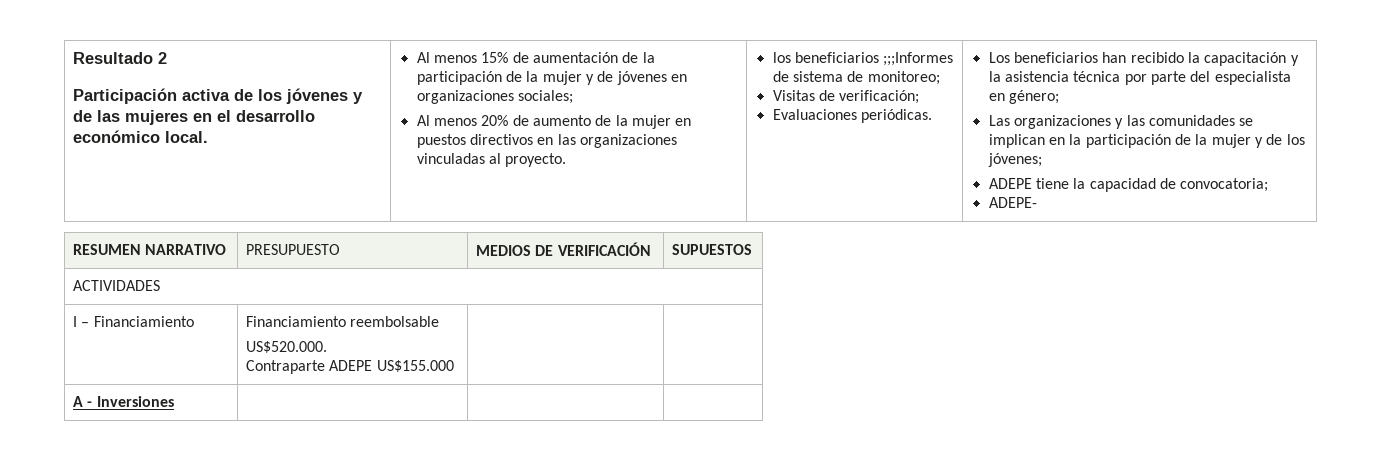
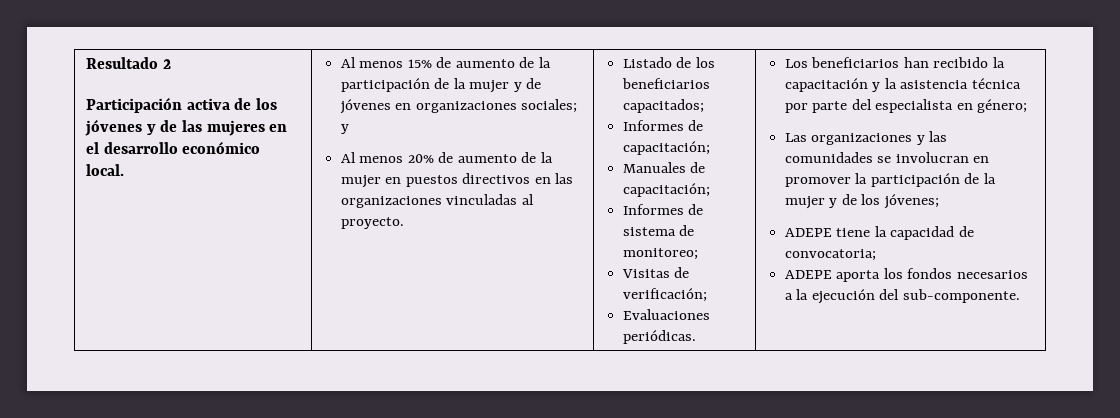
- Al menos 15% de aumentación de la participación de la mujer y de jóvenes en organizaciones sociales;
+ Al menos 15% de aumento de la participación de la mujer y de jóvenes en organizaciones sociales; y
- los beneficiarios ;;;Informes de sistema de monitoreo;
+ Listado de los beneficiarios capacitados;
+ Informes de capacitación;
+ Manuales de capacitación;
+ Informes de sistema de monitoreo;
- Las organizaciones y las comunidades se implican en la participación de la mujer y de los jóvenes;
+ Las organizaciones y las comunidades se involucran en promover la participación de la mujer y de los jóvenes;
- ADEPE-
- RESUMEN NARRATIVO | PRESUPUESTO | MEDIOS DE VERIFICACIÓN | SUPUESTOS
- ACTIVIDADES
- I – Financiamiento | Financiamiento reembolsable
- US$520.000.
- Contraparte ADEPE US$155.000 | |
- A - Inversiones | | |
+ ADEPE aporta los fondos necesarios a la ejecución del sub-componente.

